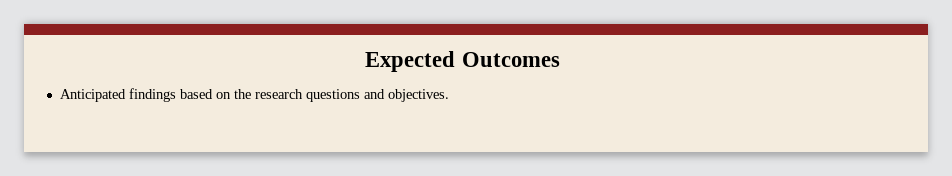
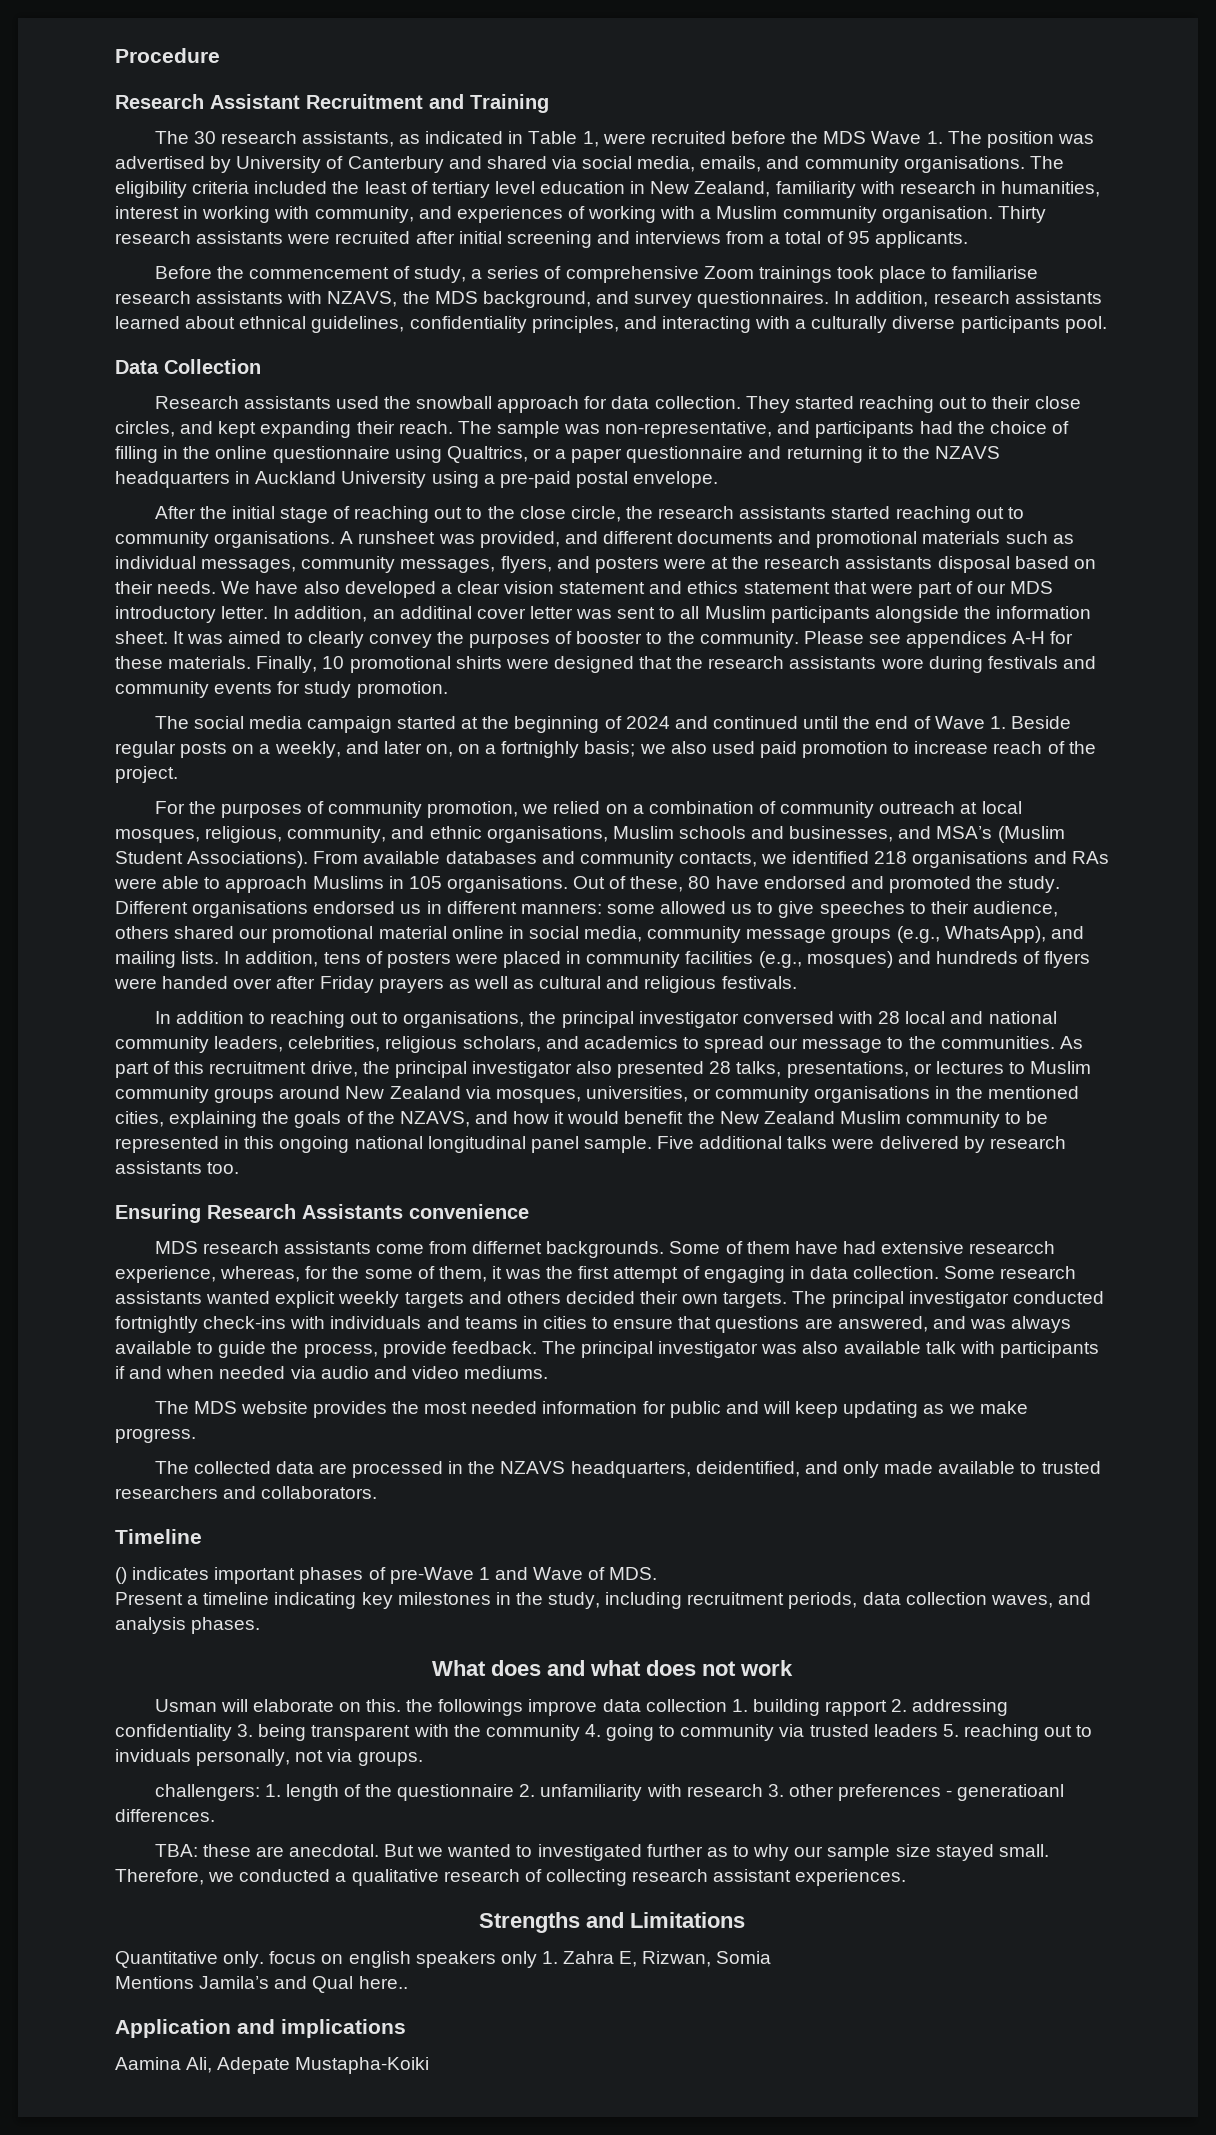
- Expected Outcomes
- Anticipated findings based on the research questions and objectives.
+ Procedure
+ Research Assistant Recruitment and Training
+ The 30 research assistants, as indicated in Table 1, were recruited before the MDS Wave 1. The position was advertised by University of Canterbury and shared via social media, emails, and community organisations. The eligibility criteria included the least of tertiary level education in New Zealand, familiarity with research in humanities, interest in working with community, and experiences of working with a Muslim community organisation. Thirty research assistants were recruited after initial screening and interviews from a total of 95 applicants.
+ Before the commencement of study, a series of comprehensive Zoom trainings took place to familiarise research assistants with NZAVS, the MDS background, and survey questionnaires. In addition, research assistants learned about ethnical guidelines, confidentiality principles, and interacting with a culturally diverse participants pool.
+ Data Collection
+ Research assistants used the snowball approach for data collection. They started reaching out to their close circles, and kept expanding their reach. The sample was non-representative, and participants had the choice of filling in the online questionnaire using Qualtrics, or a paper questionnaire and returning it to the NZAVS headquarters in Auckland University using a pre-paid postal envelope.
+ After the initial stage of reaching out to the close circle, the research assistants started reaching out to community organisations. A runsheet was provided, and different documents and promotional materials such as individual messages, community messages, flyers, and posters were at the research assistants disposal based on their needs. We have also developed a clear vision statement and ethics statement that were part of our MDS introductory letter. In addition, an additinal cover letter was sent to all Muslim participants alongside the information sheet. It was aimed to clearly convey the purposes of booster to the community. Please see appendices A-H for these materials. Finally, 10 promotional shirts were designed that the research assistants wore during festivals and community events for study promotion.
+ The social media campaign started at the beginning of 2024 and continued until the end of Wave 1. Beside regular posts on a weekly, and later on, on a fortnighly basis; we also used paid promotion to increase reach of the project.
+ For the purposes of community promotion, we relied on a combination of community outreach at local mosques, religious, community, and ethnic organisations, Muslim schools and businesses, and MSA’s (Muslim Student Associations). From available databases and community contacts, we identified 218 organisations and RAs were able to approach Muslims in 105 organisations. Out of these, 80 have endorsed and promoted the study. Different organisations endorsed us in different manners: some allowed us to give speeches to their audience, others shared our promotional material online in social media, community message groups (e.g., WhatsApp), and mailing lists. In addition, tens of posters were placed in community facilities (e.g., mosques) and hundreds of flyers were handed over after Friday prayers as well as cultural and religious festivals.
+ In addition to reaching out to organisations, the principal investigator conversed with 28 local and national community leaders, celebrities, religious scholars, and academics to spread our message to the communities. As part of this recruitment drive, the principal investigator also presented 28 talks, presentations, or lectures to Muslim community groups around New Zealand via mosques, universities, or community organisations in the mentioned cities, explaining the goals of the NZAVS, and how it would benefit the New Zealand Muslim community to be represented in this ongoing national longitudinal panel sample. Five additional talks were delivered by research assistants too.
+ Ensuring Research Assistants convenience
+ MDS research assistants come from differnet backgrounds. Some of them have had extensive researcch experience, whereas, for the some of them, it was the first attempt of engaging in data collection. Some research assistants wanted explicit weekly targets and others decided their own targets. The principal investigator conducted fortnightly check-ins with individuals and teams in cities to ensure that questions are answered, and was always available to guide the process, provide feedback. The principal investigator was also available talk with participants if and when needed via audio and video mediums.
+ The MDS website provides the most needed information for public and will keep updating as we make progress.
+ The collected data are processed in the NZAVS headquarters, deidentified, and only made available to trusted researchers and collaborators.
+ Timeline
+ () indicates important phases of pre-Wave 1 and Wave of MDS.
+ Present a timeline indicating key milestones in the study, including recruitment periods, data collection waves, and analysis phases.
+ What does and what does not work
+ Usman will elaborate on this. the followings improve data collection 1. building rapport 2. addressing confidentiality 3. being transparent with the community 4. going to community via trusted leaders 5. reaching out to inviduals personally, not via groups.
+ challengers: 1. length of the questionnaire 2. unfamiliarity with research 3. other preferences - generatioanl differences.
+ TBA: these are anecdotal. But we wanted to investigated further as to why our sample size stayed small. Therefore, we conducted a qualitative research of collecting research assistant experiences.
+ Strengths and Limitations
+ Quantitative only. focus on english speakers only 1. Zahra E, Rizwan, Somia
+ Mentions Jamila’s and Qual here..
+ Application and implications
+ Aamina Ali, Adepate Mustapha-Koiki

